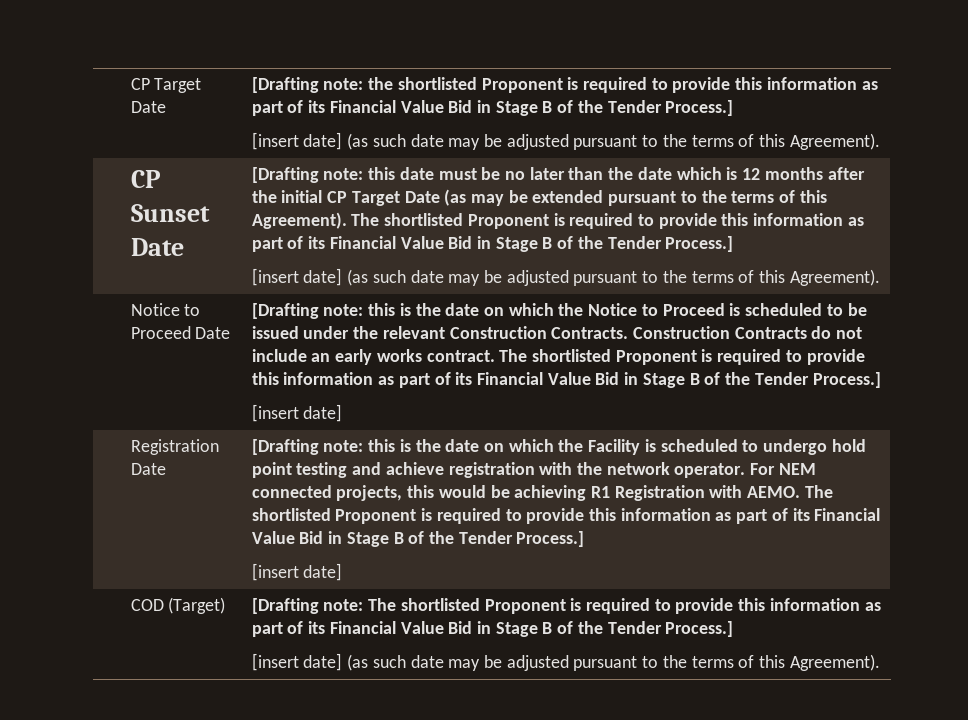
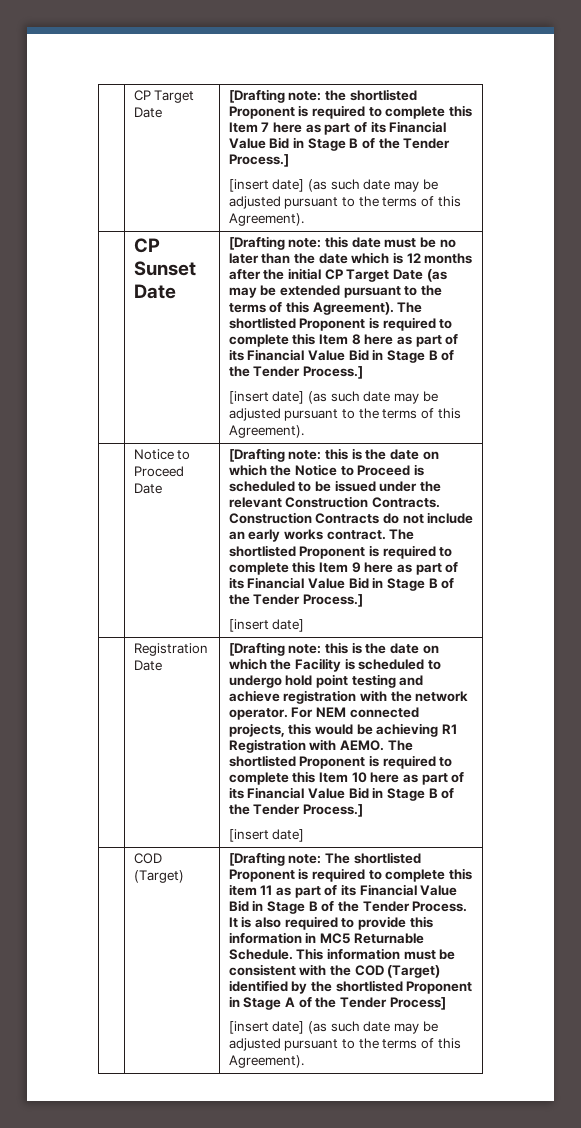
- [Drafting note: the shortlisted Proponent is required to provide this information as part of its Financial Value Bid in Stage B of the Tender Process.]
+ [Drafting note: the shortlisted Proponent is required to complete this Item 7 here as part of its Financial Value Bid in Stage B of the Tender Process.]
- [Drafting note: this date must be no later than the date which is 12 months after the initial CP Target Date (as may be extended pursuant to the terms of this Agreement). The shortlisted Proponent is required to provide this information as part of its Financial Value Bid in Stage B of the Tender Process.]
+ [Drafting note: this date must be no later than the date which is 12 months after the initial CP Target Date (as may be extended pursuant to the terms of this Agreement). The shortlisted Proponent is required to complete this Item 8 here as part of its Financial Value Bid in Stage B of the Tender Process.]
- Construction Contracts do not include an early works contract. The shortlisted Proponent is required to provide this information as part of its Financial Value Bid in Stage B of the Tender Process.]
+ Construction Contracts do not include an early works contract. The shortlisted Proponent is required to complete this Item 9 here as part of its Financial Value Bid in Stage B of the Tender Process.]
- For NEM connected projects, this would be achieving R1 Registration with AEMO. The shortlisted Proponent is required to provide this information as part of its Financial Value Bid in Stage B of the Tender Process.]
+ For NEM connected projects, this would be achieving R1 Registration with AEMO. The shortlisted Proponent is required to complete this Item 10 here as part of its Financial Value Bid in Stage B of the Tender Process.]
- [Drafting note: The shortlisted Proponent is required to provide this information as part of its Financial Value Bid in Stage B of the Tender Process.]
+ [Drafting note: The shortlisted Proponent is required to complete this item 11 as part of its Financial Value Bid in Stage B of the Tender Process. It is also required to provide this information in MC5 Returnable Schedule. This information must be consistent with the COD (Target) identified by the shortlisted Proponent in Stage A of the Tender Process]

